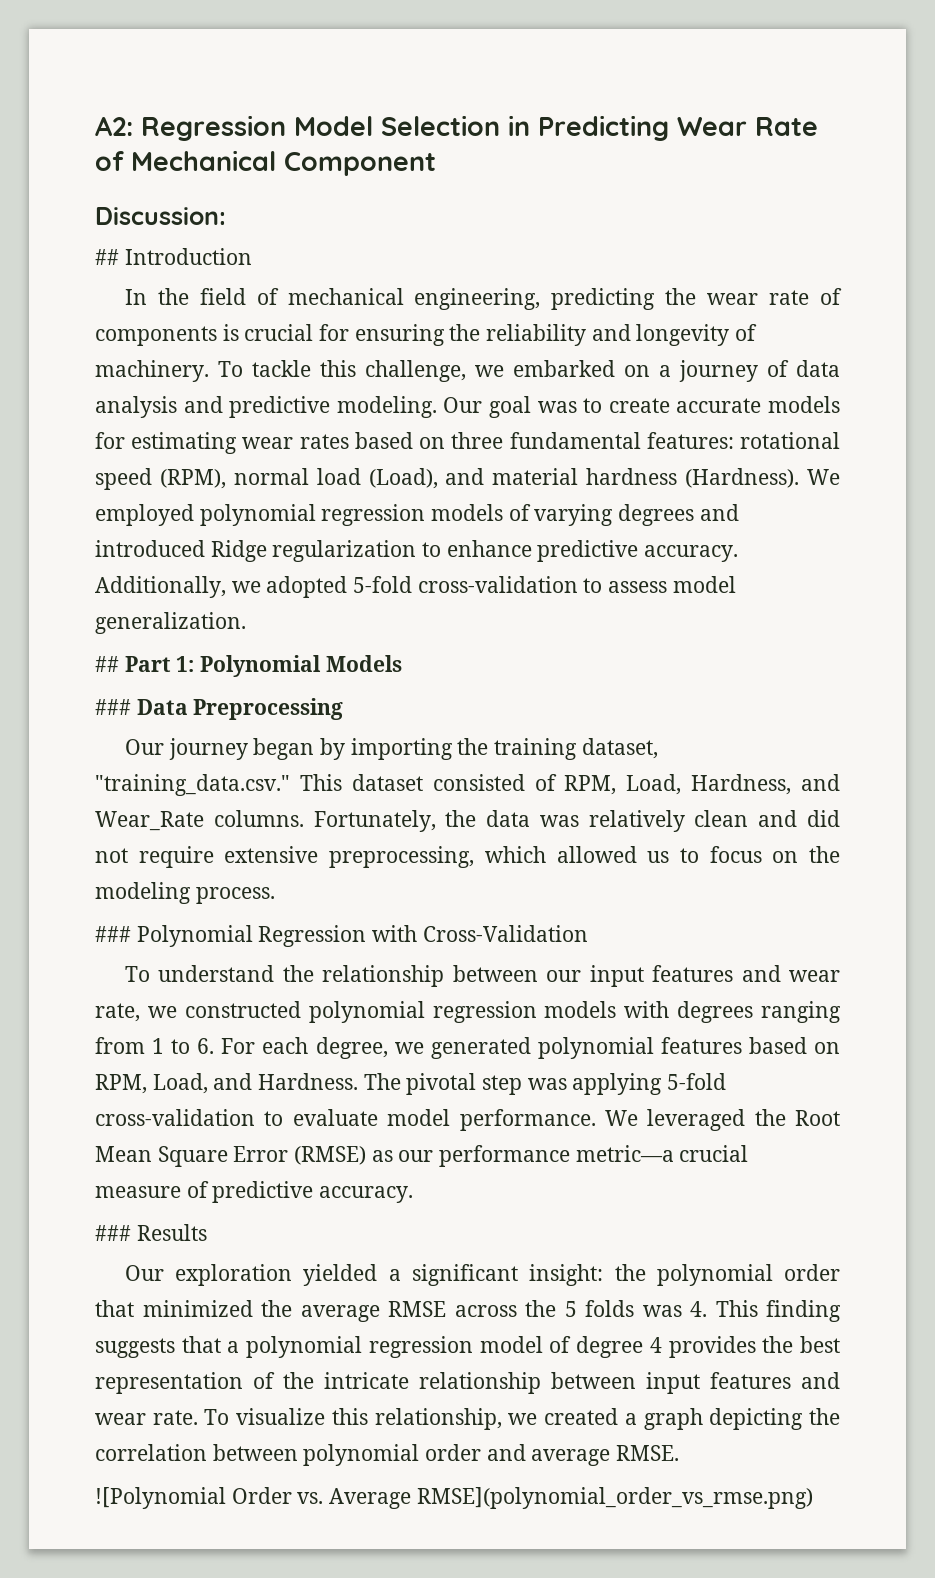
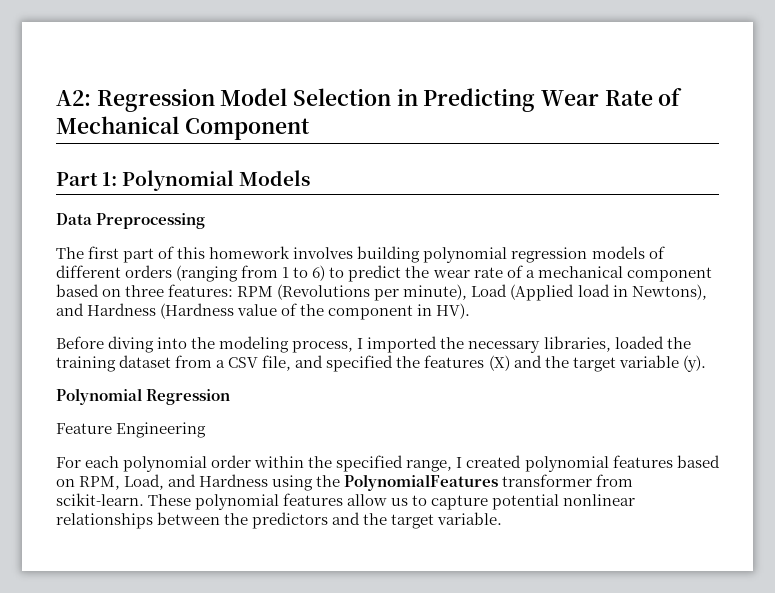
- Discussion:
- ## Introduction
- In the field of mechanical engineering, predicting the wear rate of components is crucial for ensuring the reliability and longevity of machinery. To tackle this challenge, we embarked on a journey of data analysis and predictive modeling. Our goal was to create accurate models for estimating wear rates based on three fundamental features: rotational speed (RPM), normal load (Load), and material hardness (Hardness). We employed polynomial regression models of varying degrees and introduced Ridge regularization to enhance predictive accuracy. Additionally, we adopted 5-fold cross-validation to assess model generalization.
- ## Part 1: Polynomial Models
+ Part 1: Polynomial Models
- ### Data Preprocessing
+ Data Preprocessing
- Our journey began by importing the training dataset, "training_data.csv." This dataset consisted of RPM, Load, Hardness, and Wear_Rate columns. Fortunately, the data was relatively clean and did not require extensive preprocessing, which allowed us to focus on the modeling process.
- ### Polynomial Regression with Cross-Validation
- To understand the relationship between our input features and wear rate, we constructed polynomial regression models with degrees ranging from 1 to 6. For each degree, we generated polynomial features based on RPM, Load, and Hardness. The pivotal step was applying 5-fold cross-validation to evaluate model performance. We leveraged the Root Mean Square Error (RMSE) as our performance metric—a crucial measure of predictive accuracy.
- ### Results
- Our exploration yielded a significant insight: the polynomial order that minimized the average RMSE across the 5 folds was 4. This finding suggests that a polynomial regression model of degree 4 provides the best representation of the intricate relationship between input features and wear rate. To visualize this relationship, we created a graph depicting the correlation between polynomial order and average RMSE.
- ![Polynomial Order vs. Average RMSE](polynomial_order_vs_rmse.png)
+ The first part of this homework involves building polynomial regression models of different orders (ranging from 1 to 6) to predict the wear rate of a mechanical component based on three features: RPM (Revolutions per minute), Load (Applied load in Newtons), and Hardness (Hardness value of the component in HV).
+ Before diving into the modeling process, I imported the necessary libraries, loaded the training dataset from a CSV file, and specified the features (X) and the target variable (y).
+ Polynomial Regression
+ Feature Engineering
+ For each polynomial order within the specified range, I created polynomial features based on RPM, Load, and Hardness using the PolynomialFeatures transformer from scikit-learn. These polynomial features allow us to capture potential nonlinear relationships between the predictors and the target variable.

